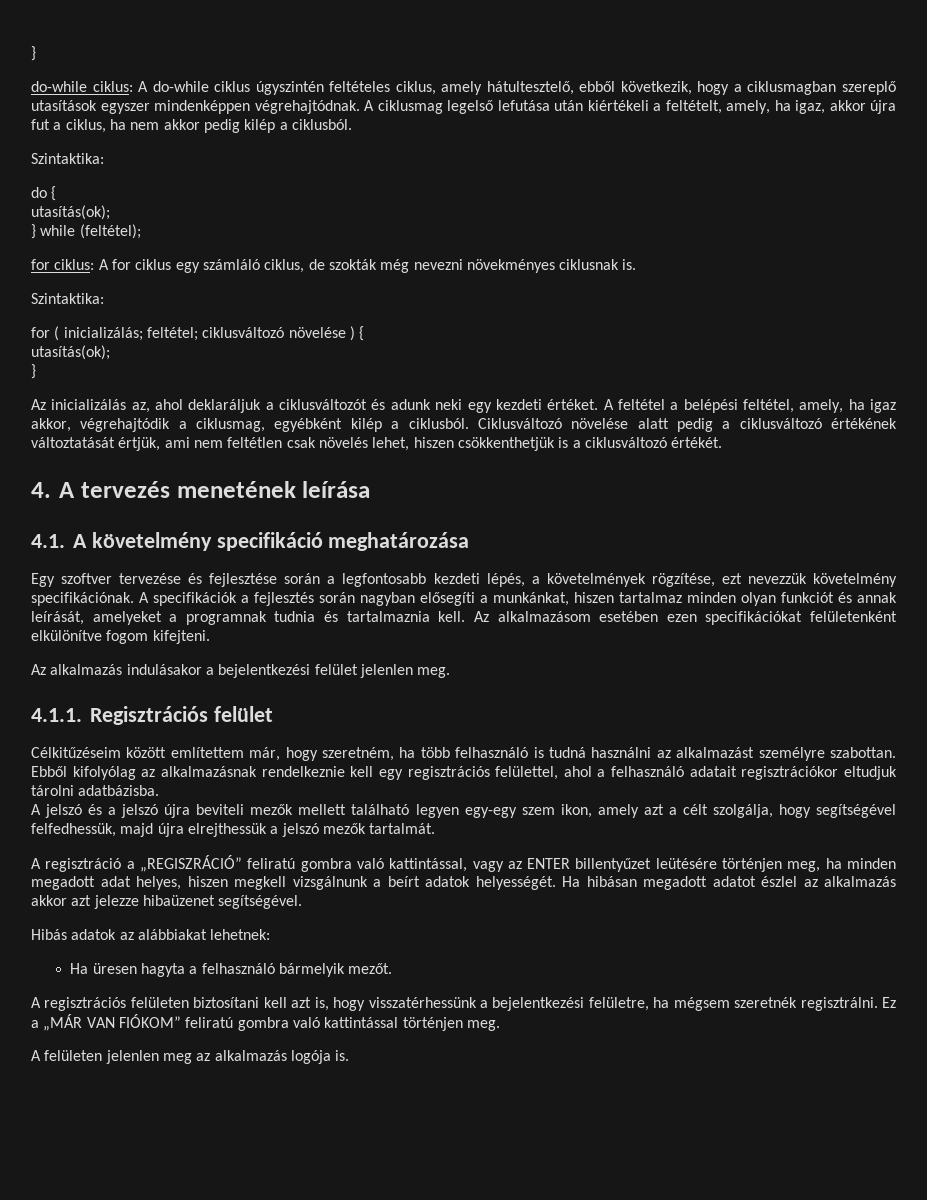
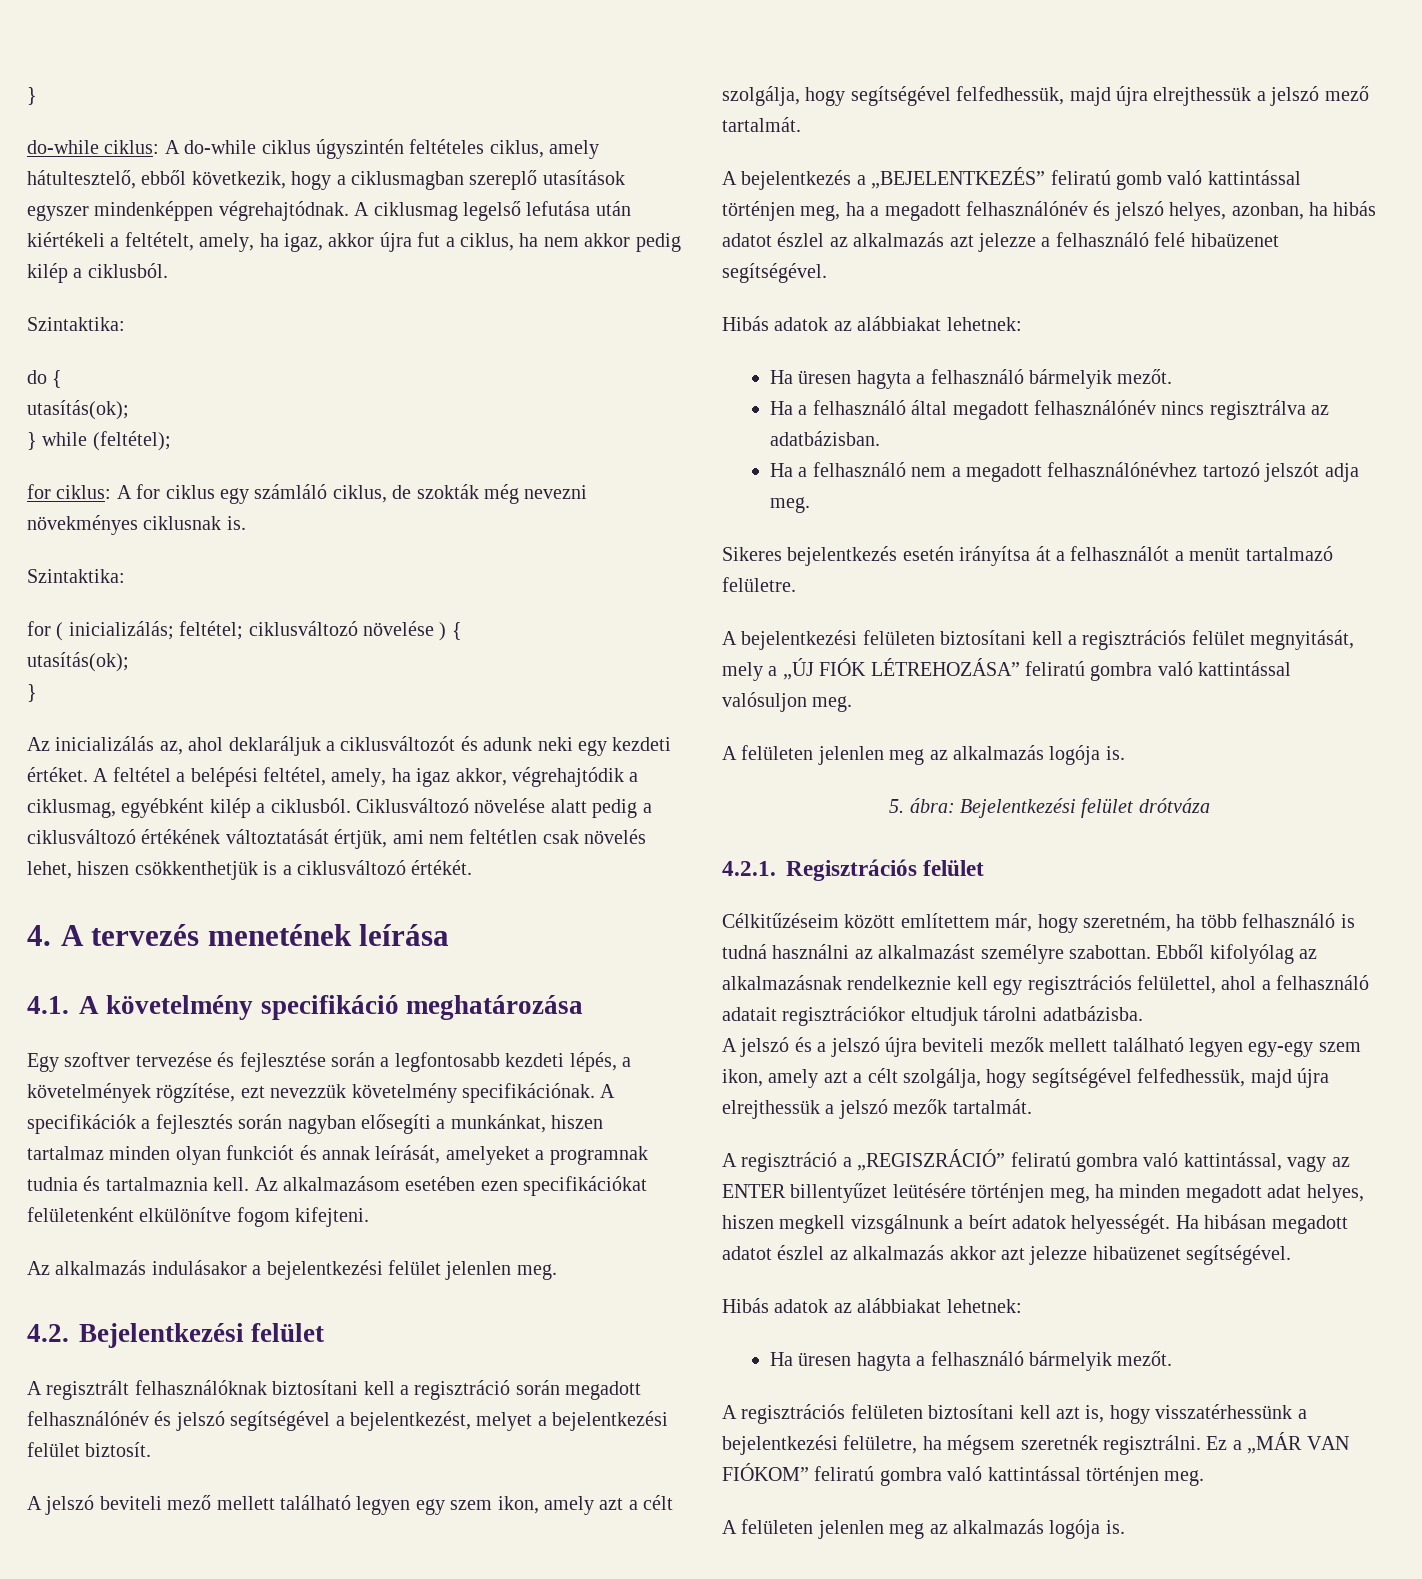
- 4.1.1. Regisztrációs felület
+ 4.2. Bejelentkezési felület
+ A regisztrált felhasználóknak biztosítani kell a regisztráció során megadott felhasználónév és jelszó segítségével a bejelentkezést, melyet a bejelentkezési felület biztosít.
+ A jelszó beviteli mező mellett található legyen egy szem ikon, amely azt a célt szolgálja, hogy segítségével felfedhessük, majd újra elrejthessük a jelszó mező tartalmát.
+ A bejelentkezés a „BEJELENTKEZÉS” feliratú gomb való kattintással történjen meg, ha a megadott felhasználónév és jelszó helyes, azonban, ha hibás adatot észlel az alkalmazás azt jelezze a felhasználó felé hibaüzenet segítségével.
+ Hibás adatok az alábbiakat lehetnek:
+ Ha üresen hagyta a felhasználó bármelyik mezőt.
+ Ha a felhasználó által megadott felhasználónév nincs regisztrálva az adatbázisban.
+ Ha a felhasználó nem a megadott felhasználónévhez tartozó jelszót adja meg.
+ Sikeres bejelentkezés esetén irányítsa át a felhasználót a menüt tartalmazó felületre.
+ A bejelentkezési felületen biztosítani kell a regisztrációs felület megnyitását, mely a „ÚJ FIÓK LÉTREHOZÁSA” feliratú gombra való kattintással valósuljon meg.
+ A felületen jelenlen meg az alkalmazás logója is.
+ 5. ábra: Bejelentkezési felület drótváza
+ 4.2.1. Regisztrációs felület

